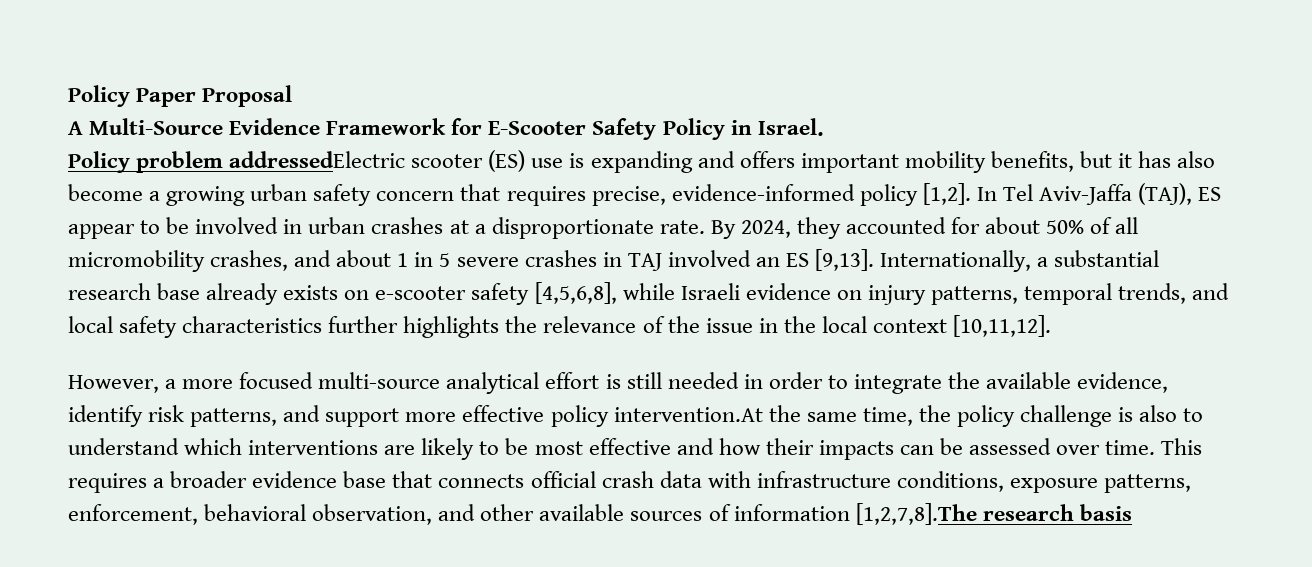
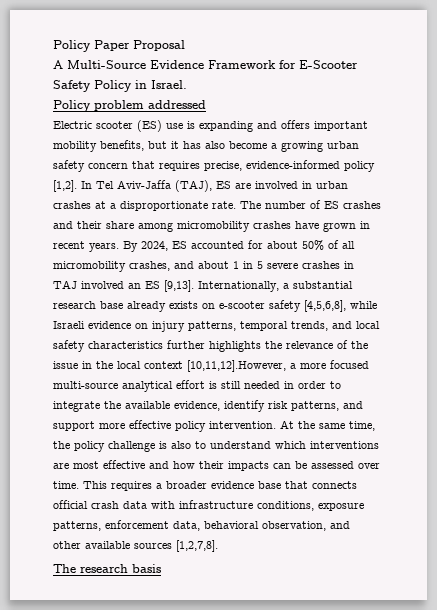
- Policy problem addressedElectric scooter (ES) use is expanding and offers important mobility benefits, but it has also become a growing urban safety concern that requires precise, evidence-informed policy [1,2].
+ Policy problem addressed
+ Electric scooter (ES) use is expanding and offers important mobility benefits, but it has also become a growing urban safety concern that requires precise, evidence-informed policy [1,2].
- In Tel Aviv-Jaffa (TAJ), ES appear to be involved in urban crashes at a disproportionate rate.
+ In Tel Aviv-Jaffa (TAJ), ES are involved in urban crashes at a disproportionate rate.
+ The number of ES crashes and their share among micromobility crashes have grown in recent years.
- By 2024, they accounted for about 50% of all micromobility crashes, and about 1 in 5 severe crashes in TAJ involved an ES [9,13].
+ By 2024, ES accounted for about 50% of all micromobility crashes, and about 1 in 5 severe crashes in TAJ involved an ES [9,13].
- Internationally, a substantial research base already exists on e-scooter safety [4,5,6,8], while Israeli evidence on injury patterns, temporal trends, and local safety characteristics further highlights the relevance of the issue in the local context [10,11,12].
- However, a more focused multi-source analytical effort is still needed in order to integrate the available evidence, identify risk patterns, and support more effective policy intervention.At the same time, the policy challenge is also to understand which interventions are likely to be most effective and how their impacts can be assessed over time.
+ Internationally, a substantial research base already exists on e-scooter safety [4,5,6,8], while Israeli evidence on injury patterns, temporal trends, and local safety characteristics further highlights the relevance of the issue in the local context [10,11,12].However, a more focused multi-source analytical effort is still needed in order to integrate the available evidence, identify risk patterns, and support more effective policy intervention. At the same time, the policy challenge is also to understand which interventions are most effective and how their impacts can be assessed over time.
- This requires a broader evidence base that connects official crash data with infrastructure conditions, exposure patterns, enforcement, behavioral observation, and other available sources of information [1,2,7,8].The research basis
+ This requires a broader evidence base that connects official crash data with infrastructure conditions, exposure patterns, enforcement data, behavioral observation, and other available sources [1,2,7,8].
+ The research basis

